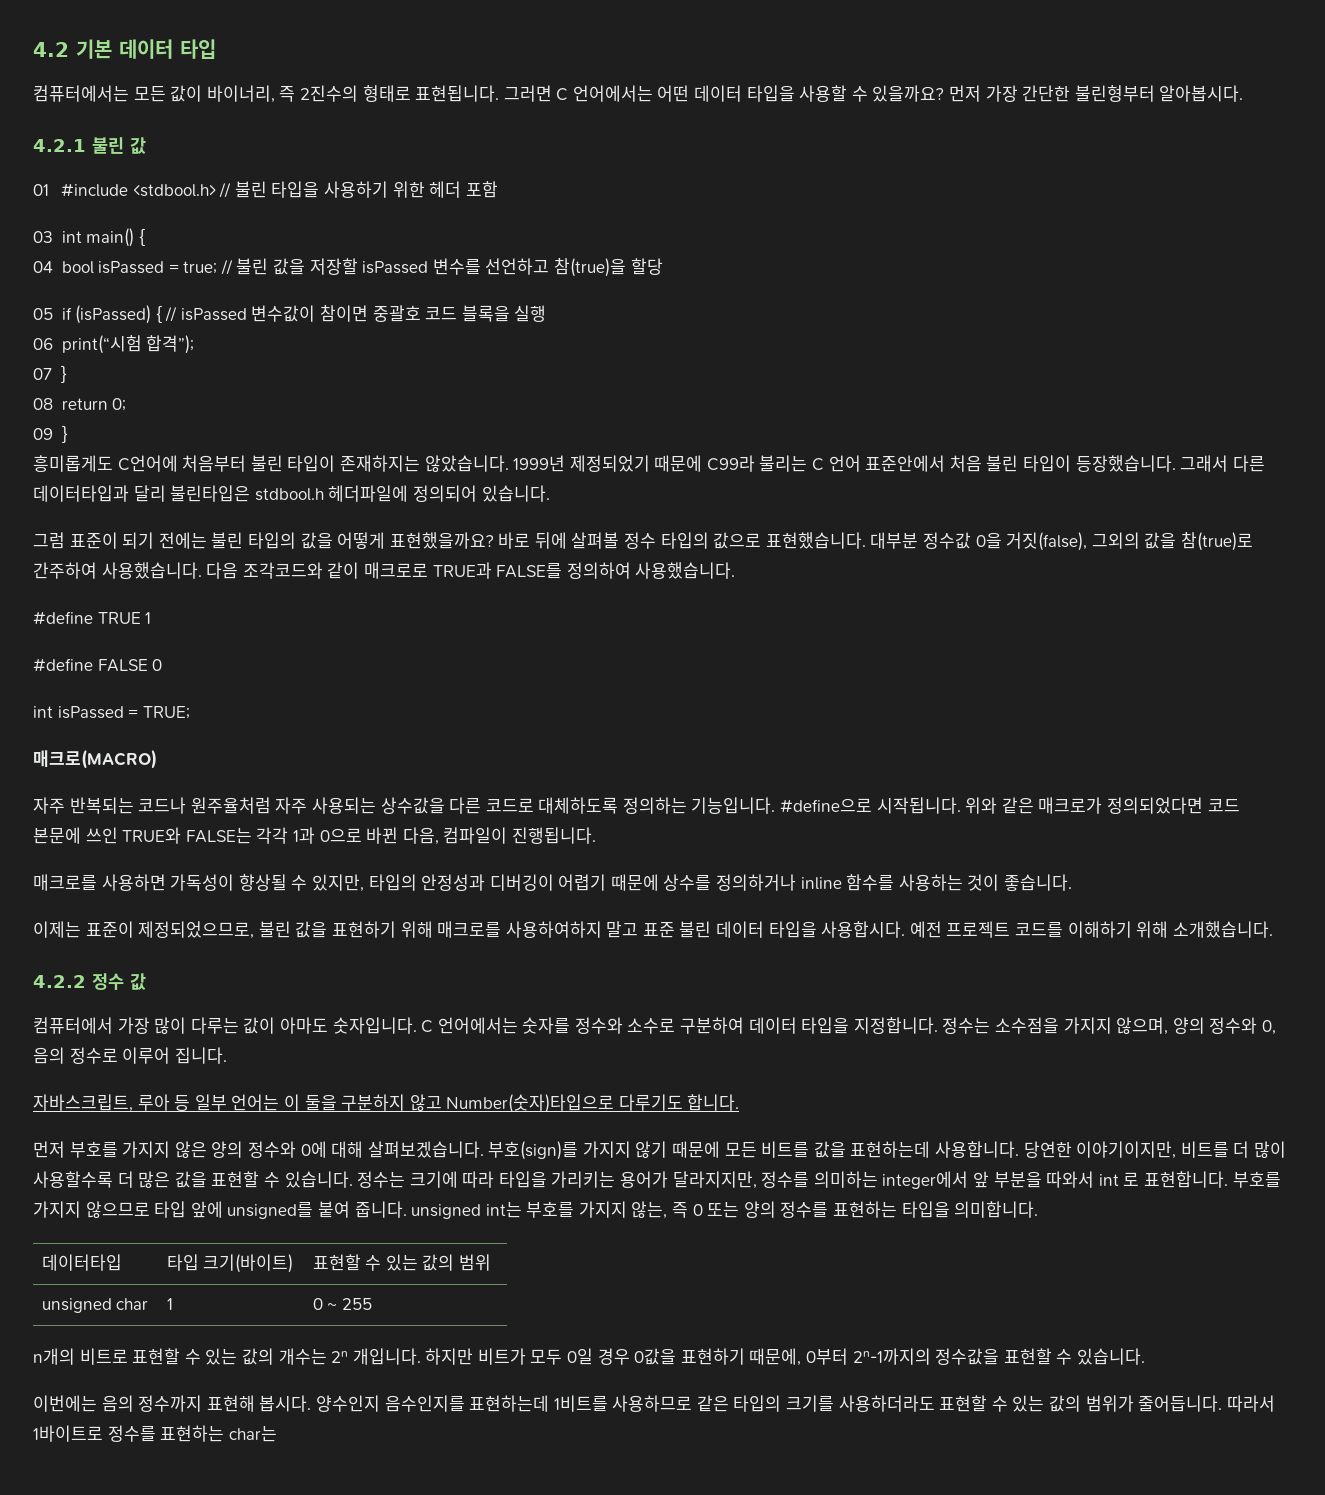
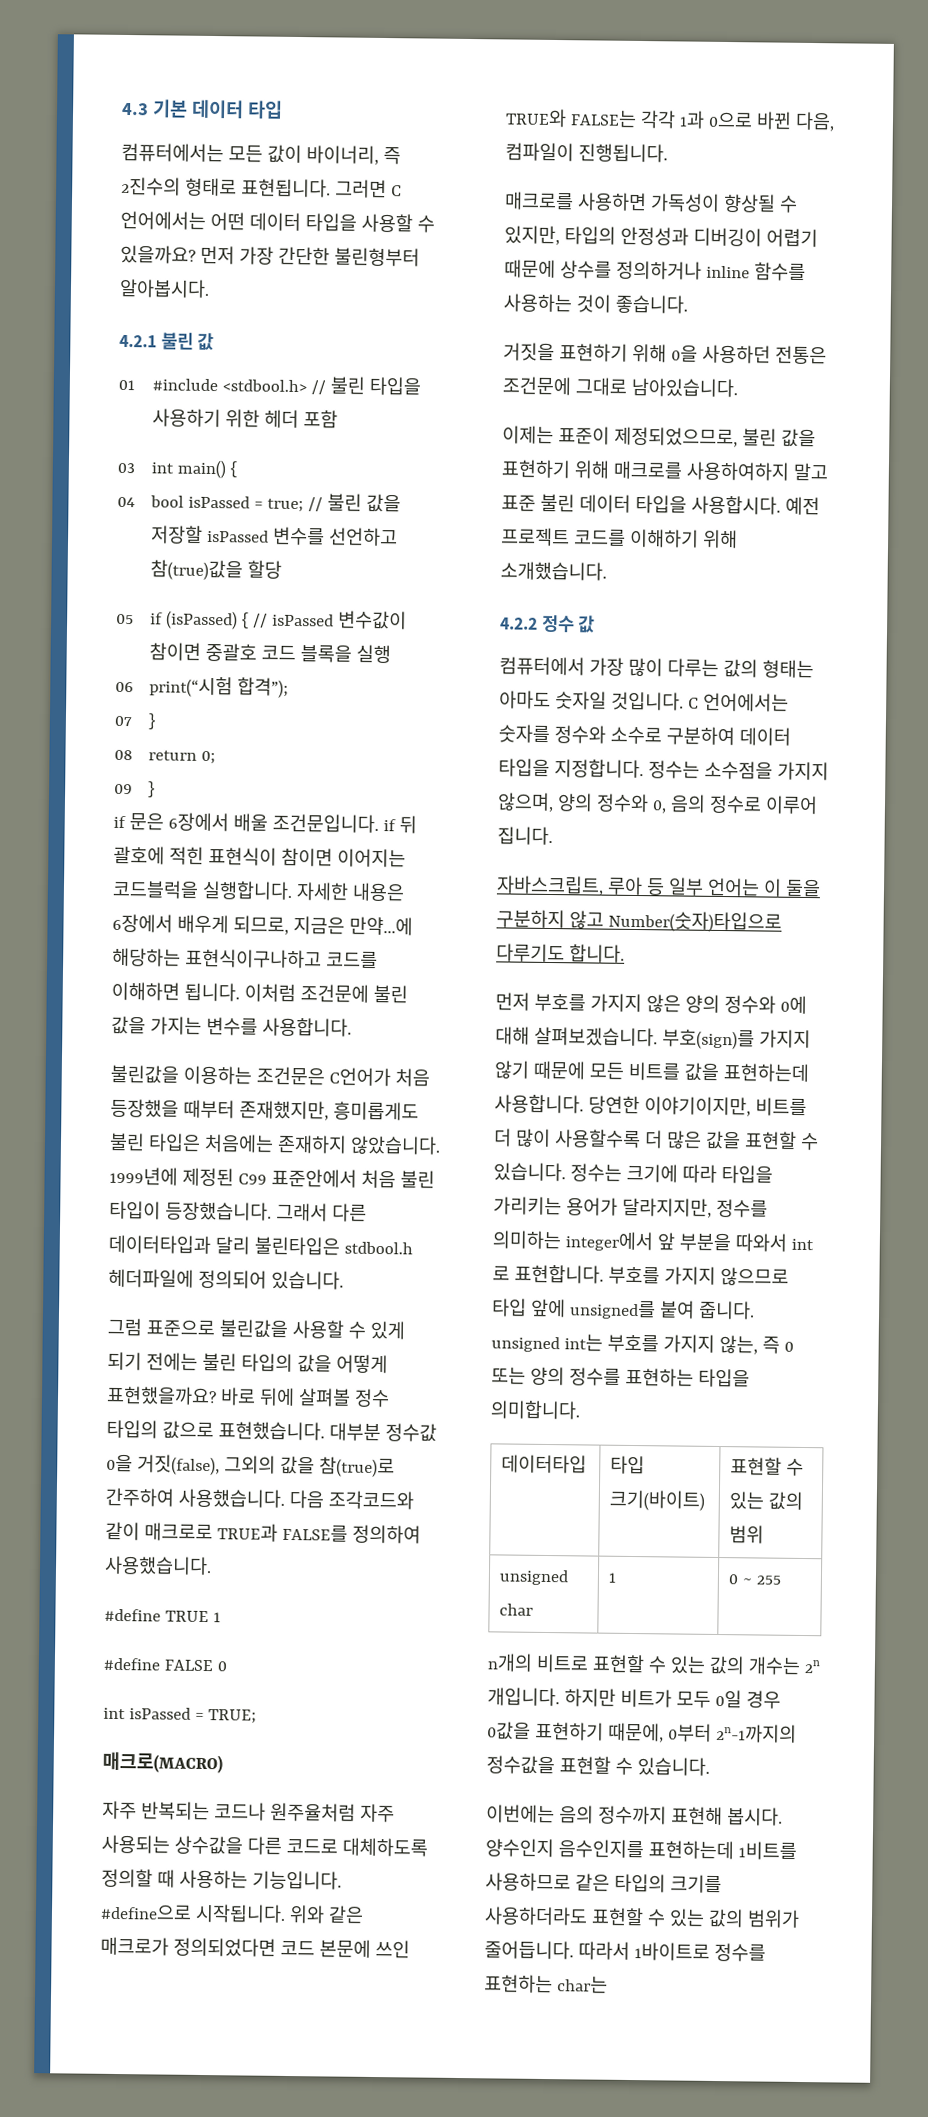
- 4.2 기본 데이터 타입
+ 4.3 기본 데이터 타입
- 04 bool isPassed = true; // 불린 값을 저장할 isPassed 변수를 선언하고 참(true)을 할당
+ 04 bool isPassed = true; // 불린 값을 저장할 isPassed 변수를 선언하고 참(true)값을 할당
- 흥미롭게도 C언어에 처음부터 불린 타입이 존재하지는 않았습니다. 1999년 제정되었기 때문에 C99라 불리는 C 언어 표준안에서 처음 불린 타입이 등장했습니다.
+ if 문은 6장에서 배울 조건문입니다. if 뒤 괄호에 적힌 표현식이 참이면 이어지는 코드블럭을 실행합니다. 자세한 내용은 6장에서 배우게 되므로, 지금은 만약…에 해당하는 표현식이구나하고 코드를 이해하면 됩니다. 이처럼 조건문에 불린 값을 가지는 변수를 사용합니다.
+ 불린값을 이용하는 조건문은 C언어가 처음 등장했을 때부터 존재했지만, 흥미롭게도 불린 타입은 처음에는 존재하지 않았습니다. 1999년에 제정된 C99 표준안에서 처음 불린 타입이 등장했습니다.
- 그럼 표준이 되기 전에는 불린 타입의 값을 어떻게 표현했을까요?
+ 그럼 표준으로 불린값을 사용할 수 있게 되기 전에는 불린 타입의 값을 어떻게 표현했을까요?
- 자주 반복되는 코드나 원주율처럼 자주 사용되는 상수값을 다른 코드로 대체하도록 정의하는 기능입니다.
+ 자주 반복되는 코드나 원주율처럼 자주 사용되는 상수값을 다른 코드로 대체하도록 정의할 때 사용하는 기능입니다.
+ 거짓을 표현하기 위해 0을 사용하던 전통은 조건문에 그대로 남아있습니다.
- 컴퓨터에서 가장 많이 다루는 값이 아마도 숫자입니다.
+ 컴퓨터에서 가장 많이 다루는 값의 형태는 아마도 숫자일 것입니다.

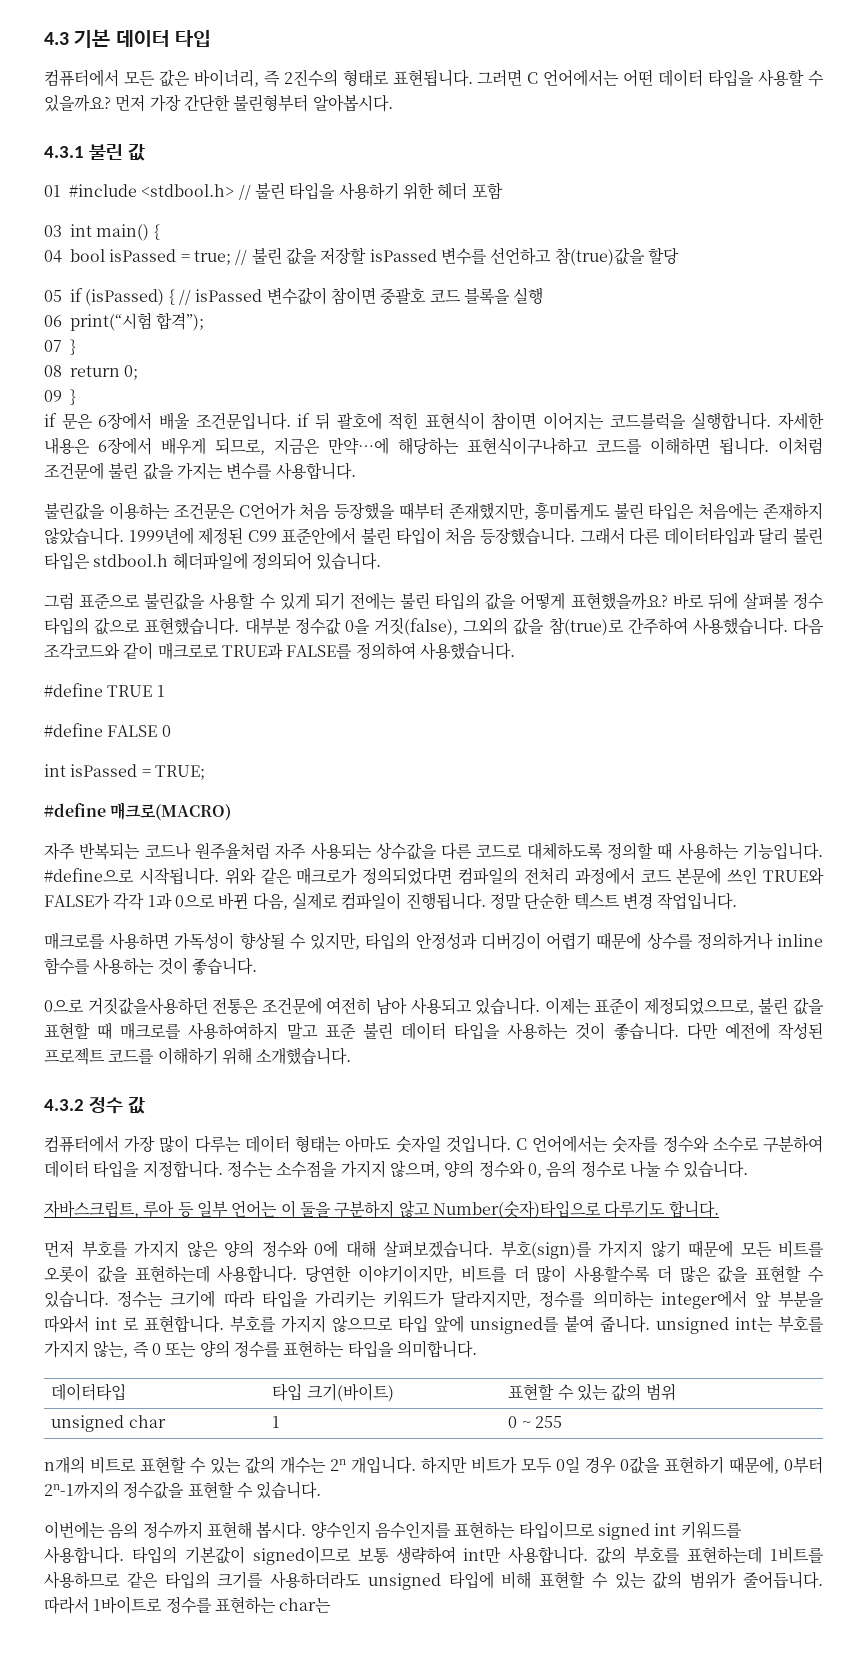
- 컴퓨터에서는 모든 값이 바이너리, 즉 2진수의 형태로 표현됩니다.
+ 컴퓨터에서 모든 값은 바이너리, 즉 2진수의 형태로 표현됩니다.
- 4.2.1 불린 값
+ 4.3.1 불린 값
- 1999년에 제정된 C99 표준안에서 처음 불린 타입이 등장했습니다.
+ 1999년에 제정된 C99 표준안에서 불린 타입이 처음 등장했습니다.
- 그래서 다른 데이터타입과 달리 불린타입은 stdbool.h 헤더파일에 정의되어 있습니다.
+ 그래서 다른 데이터타입과 달리 불린 타입은 stdbool.h 헤더파일에 정의되어 있습니다.
- 매크로(MACRO)
+ #define 매크로(MACRO)
- 위와 같은 매크로가 정의되었다면 코드 본문에 쓰인 TRUE와 FALSE는 각각 1과 0으로 바뀐 다음, 컴파일이 진행됩니다.
+ 위와 같은 매크로가 정의되었다면 컴파일의 전처리 과정에서 코드 본문에 쓰인 TRUE와 FALSE가 각각 1과 0으로 바뀐 다음, 실제로 컴파일이 진행됩니다. 정말 단순한 텍스트 변경 작업입니다.
- 거짓을 표현하기 위해 0을 사용하던 전통은 조건문에 그대로 남아있습니다.
- 이제는 표준이 제정되었으므로, 불린 값을 표현하기 위해 매크로를 사용하여하지 말고 표준 불린 데이터 타입을 사용합시다. 예전 프로젝트 코드를 이해하기 위해 소개했습니다.
+ 0으로 거짓값을사용하던 전통은 조건문에 여전히 남아 사용되고 있습니다. 이제는 표준이 제정되었으므로, 불린 값을 표현할 때 매크로를 사용하여하지 말고 표준 불린 데이터 타입을 사용하는 것이 좋습니다. 다만 예전에 작성된 프로젝트 코드를 이해하기 위해 소개했습니다.
- 4.2.2 정수 값
+ 4.3.2 정수 값
- 컴퓨터에서 가장 많이 다루는 값의 형태는 아마도 숫자일 것입니다.
+ 컴퓨터에서 가장 많이 다루는 데이터 형태는 아마도 숫자일 것입니다.
- 정수는 소수점을 가지지 않으며, 양의 정수와 0, 음의 정수로 이루어 집니다.
+ 정수는 소수점을 가지지 않으며, 양의 정수와 0, 음의 정수로 나눌 수 있습니다.
- 부호(sign)를 가지지 않기 때문에 모든 비트를 값을 표현하는데 사용합니다.
+ 부호(sign)를 가지지 않기 때문에 모든 비트를 오롯이 값을 표현하는데 사용합니다.
- 정수는 크기에 따라 타입을 가리키는 용어가 달라지지만, 정수를 의미하는 integer에서 앞 부분을 따와서 int 로 표현합니다.
+ 정수는 크기에 따라 타입을 가리키는 키워드가 달라지지만, 정수를 의미하는 integer에서 앞 부분을 따와서 int 로 표현합니다.
- 양수인지 음수인지를 표현하는데 1비트를 사용하므로 같은 타입의 크기를 사용하더라도 표현할 수 있는 값의 범위가 줄어듭니다.
+ 양수인지 음수인지를 표현하는 타입이므로 signed int 키워드를 사용합니다. 타입의 기본값이 signed이므로 보통 생략하여 int만 사용합니다. 값의 부호를 표현하는데 1비트를 사용하므로 같은 타입의 크기를 사용하더라도 unsigned 타입에 비해 표현할 수 있는 값의 범위가 줄어듭니다.

